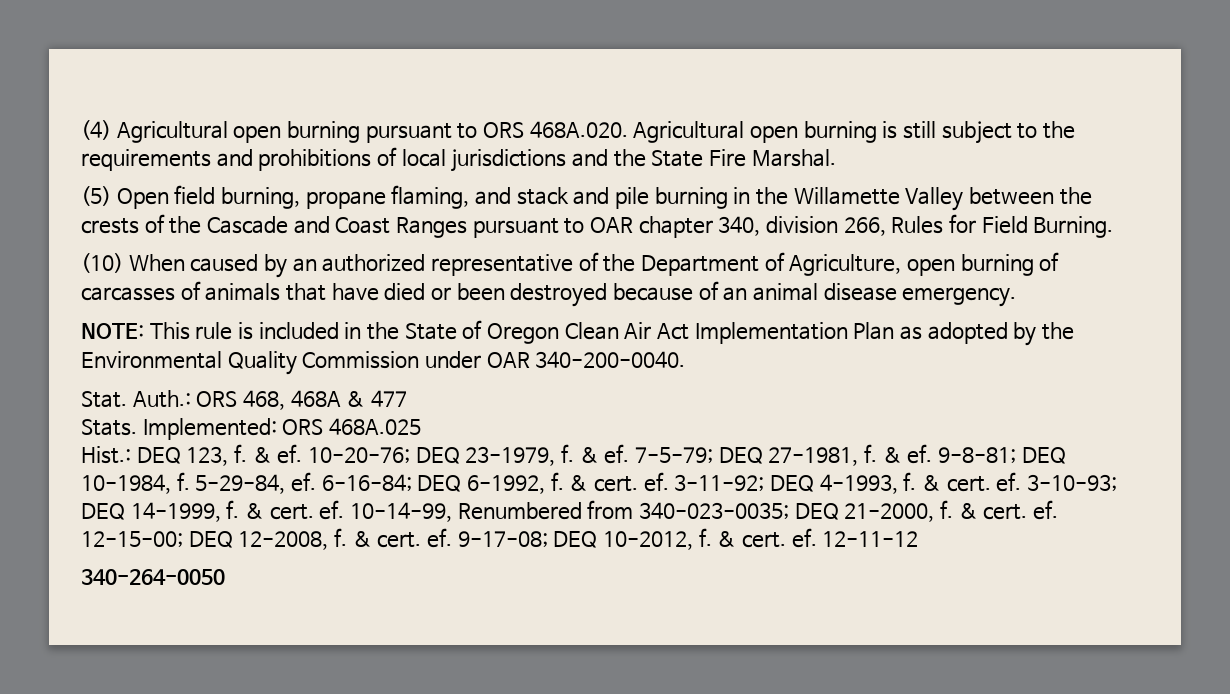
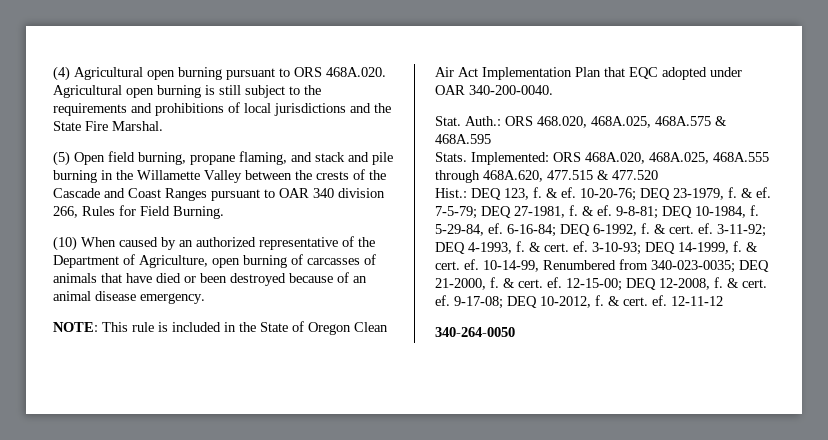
- (5) Open field burning, propane flaming, and stack and pile burning in the Willamette Valley between the crests of the Cascade and Coast Ranges pursuant to OAR chapter 340, division 266, Rules for Field Burning.
+ (5) Open field burning, propane flaming, and stack and pile burning in the Willamette Valley between the crests of the Cascade and Coast Ranges pursuant to OAR 340 division 266, Rules for Field Burning.
- NOTE: This rule is included in the State of Oregon Clean Air Act Implementation Plan as adopted by the Environmental Quality Commission under OAR 340-200-0040.
+ NOTE: This rule is included in the State of Oregon Clean Air Act Implementation Plan that EQC adopted under OAR 340-200-0040.
- Auth.: ORS 468, 468A & 477
- Stats. Implemented: ORS 468A.025
+ Auth.: ORS 468.020, 468A.025, 468A.575 & 468A.595
+ Stats. Implemented: ORS 468A.020, 468A.025, 468A.555 through 468A.620, 477.515 & 477.520

